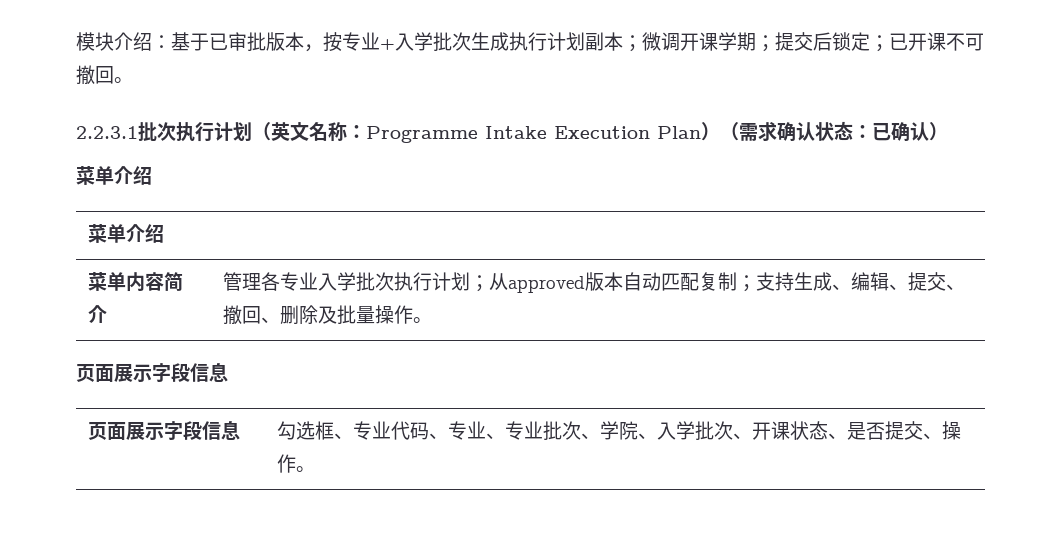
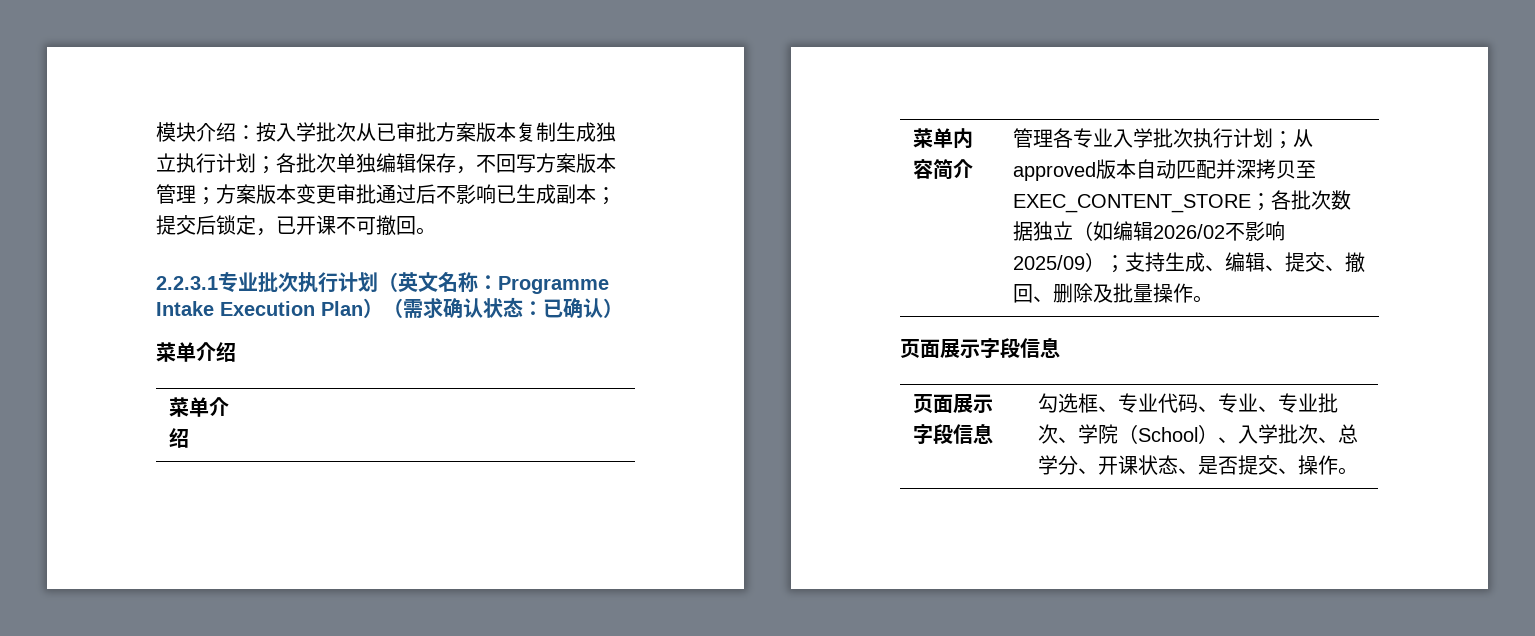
- 模块介绍：基于已审批版本，按专业+入学批次生成执行计划副本；微调开课学期；提交后锁定；已开课不可撤回。
+ 模块介绍：按入学批次从已审批方案版本复制生成独立执行计划；各批次单独编辑保存，不回写方案版本管理；方案版本变更审批通过后不影响已生成副本；提交后锁定，已开课不可撤回。
- 2.2.3.1批次执行计划（英文名称：Programme Intake Execution Plan）（需求确认状态：已确认）
+ 2.2.3.1专业批次执行计划（英文名称：Programme Intake Execution Plan）（需求确认状态：已确认）
- 菜单内容简介 | 管理各专业入学批次执行计划；从approved版本自动匹配复制；支持生成、编辑、提交、撤回、删除及批量操作。
+ 菜单内容简介 | 管理各专业入学批次执行计划；从approved版本自动匹配并深拷贝至EXEC_CONTENT_STORE；各批次数据独立（如编辑2026/02不影响2025/09）；支持生成、编辑、提交、撤回、删除及批量操作。
- 页面展示字段信息 | 勾选框、专业代码、专业、专业批次、学院、入学批次、开课状态、是否提交、操作。
+ 页面展示字段信息 | 勾选框、专业代码、专业、专业批次、学院（School）、入学批次、总学分、开课状态、是否提交、操作。

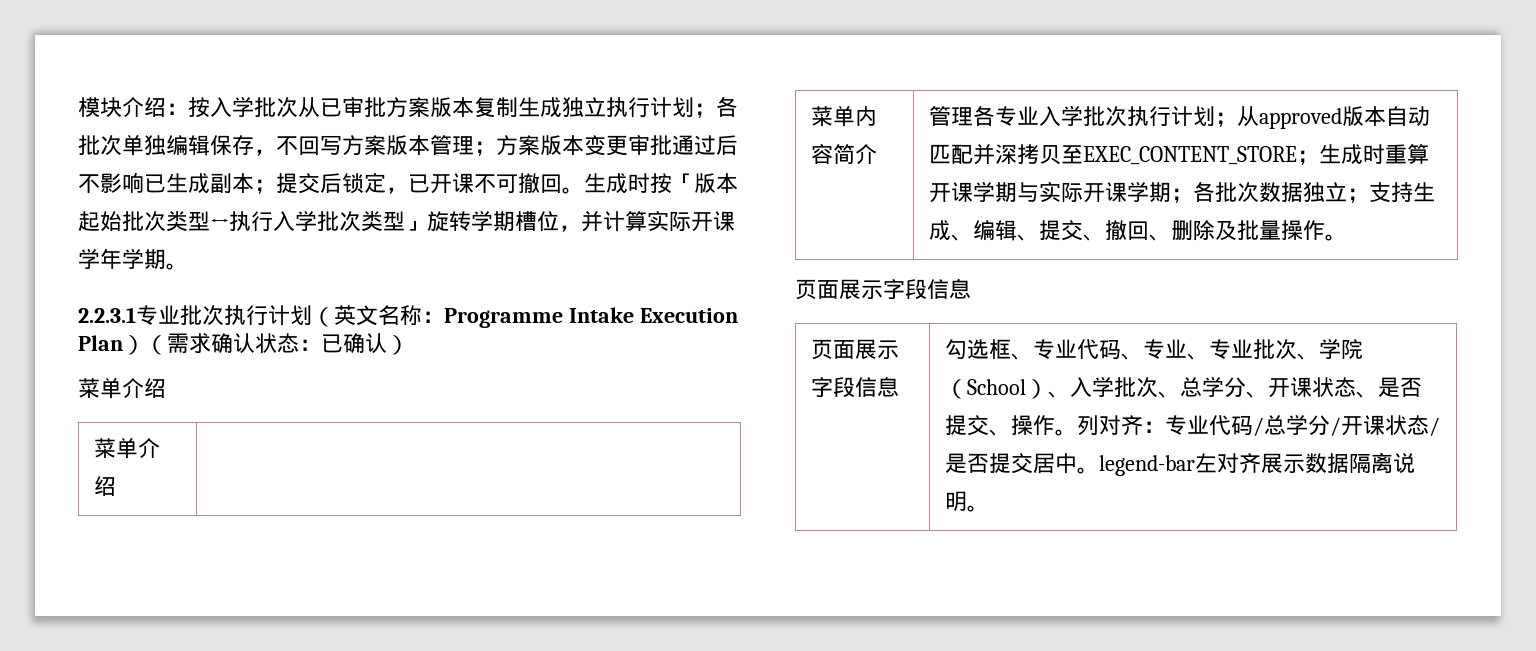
+ 生成时按「版本起始批次类型↔执行入学批次类型」旋转学期槽位，并计算实际开课学年学期。
- 管理各专业入学批次执行计划；从approved版本自动匹配并深拷贝至EXEC_CONTENT_STORE；各批次数据独立（如编辑2026/02不影响2025/09）；支持生成、编辑、提交、撤回、删除及批量操作。
+ 管理各专业入学批次执行计划；从approved版本自动匹配并深拷贝至EXEC_CONTENT_STORE；生成时重算开课学期与实际开课学期；各批次数据独立；支持生成、编辑、提交、撤回、删除及批量操作。
+ 列对齐：专业代码/总学分/开课状态/是否提交居中。legend-bar左对齐展示数据隔离说明。

